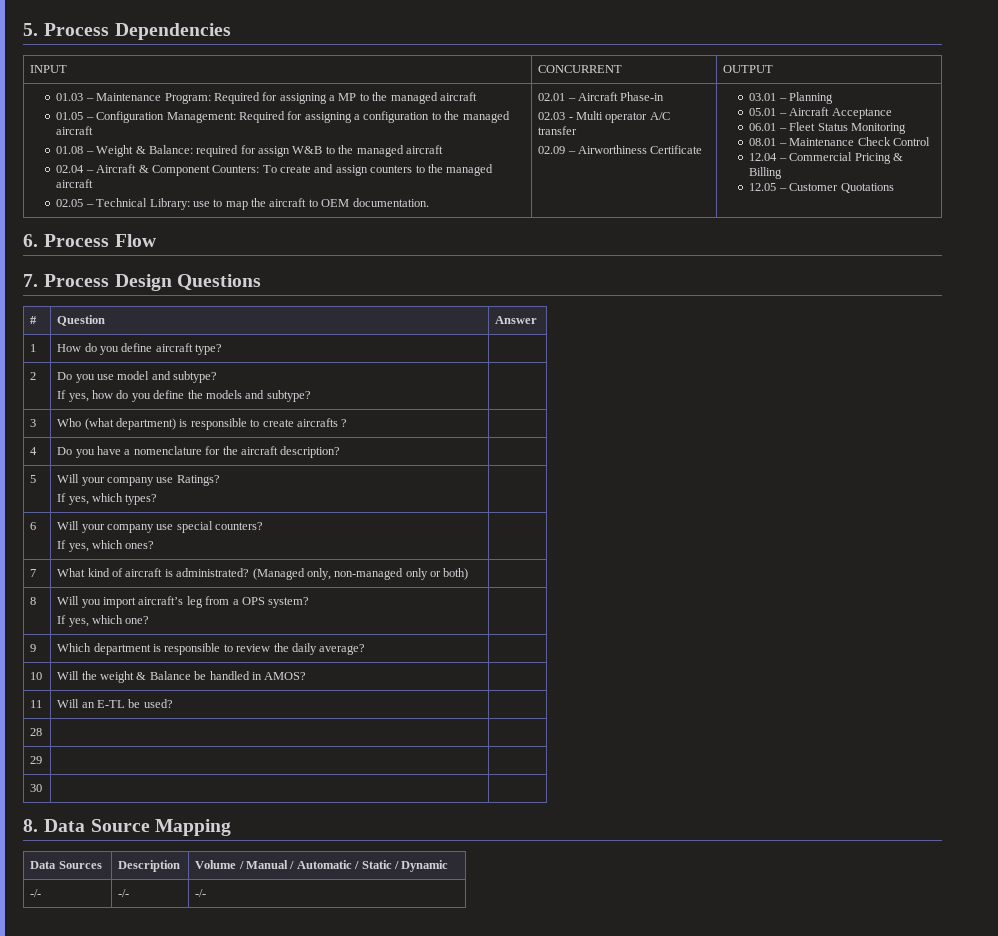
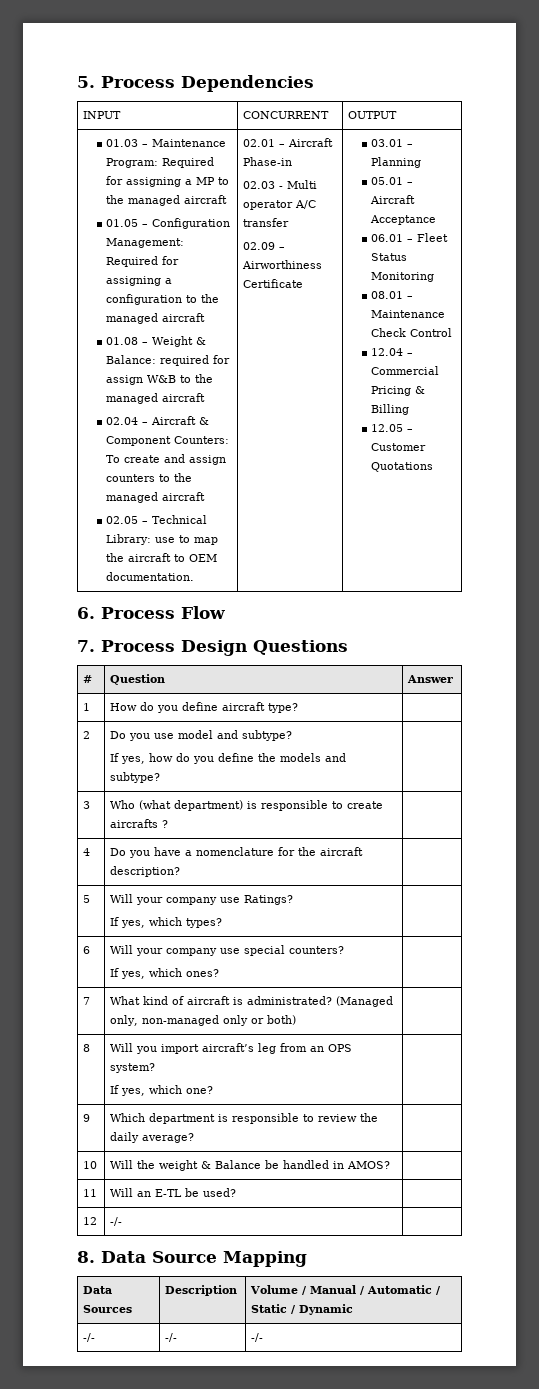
- 8 | Will you import aircraft’s leg from a OPS system?
+ 8 | Will you import aircraft’s leg from an OPS system?
- 28 | |
- 29 | |
- 30 | |
+ 12 | -/- |

